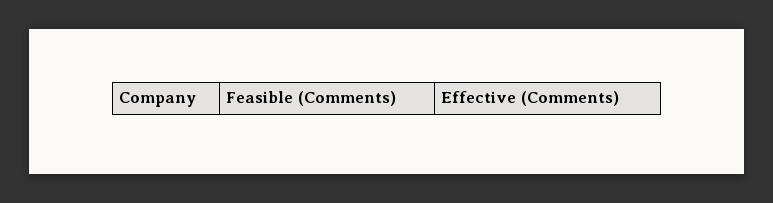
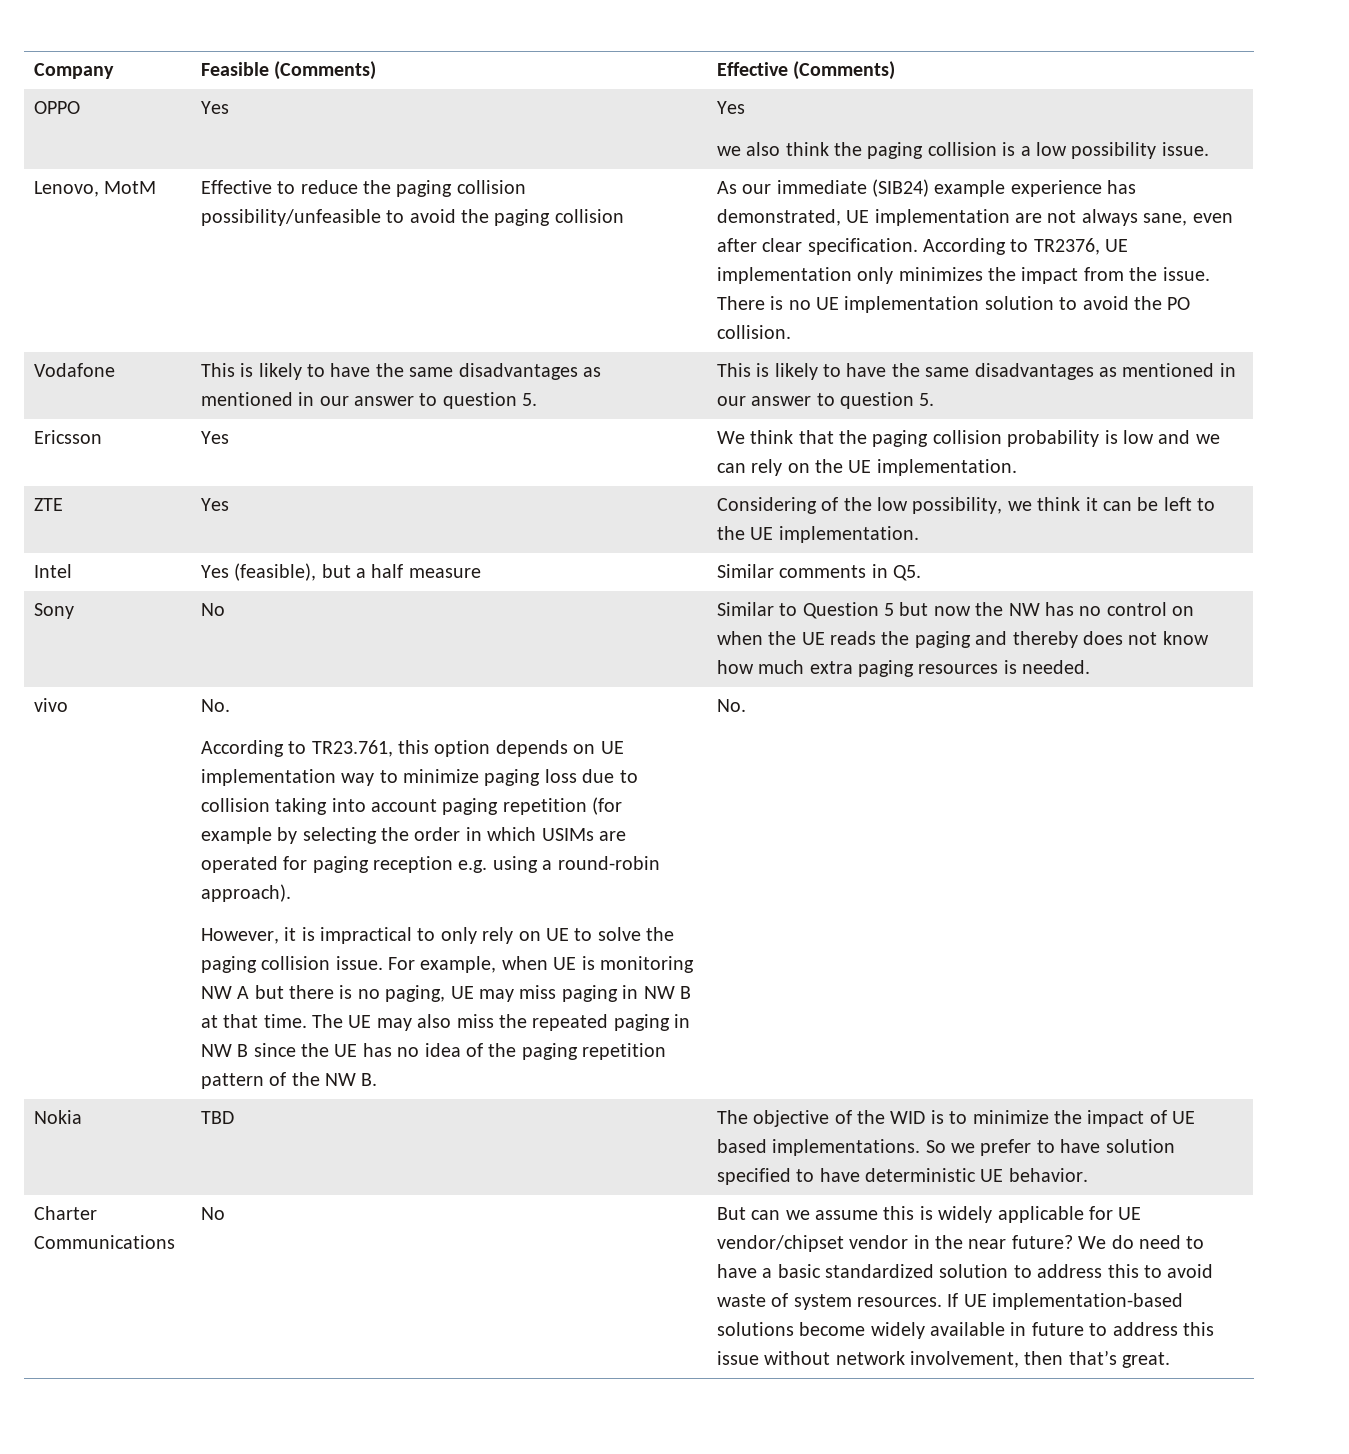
+ OPPO | Yes | Yes
+ we also think the paging collision is a low possibility issue.
+ Lenovo, MotM | Effective to reduce the paging collision possibility/unfeasible to avoid the paging collision | As our immediate (SIB24) example experience has demonstrated, UE implementation are not always sane, even after clear specification. According to TR2376, UE implementation only minimizes the impact from the issue. There is no UE implementation solution to avoid the PO collision.
+ Vodafone | This is likely to have the same disadvantages as mentioned in our answer to question 5. | This is likely to have the same disadvantages as mentioned in our answer to question 5.
+ Ericsson | Yes | We think that the paging collision probability is low and we can rely on the UE implementation.
+ ZTE | Yes | Considering of the low possibility, we think it can be left to the UE implementation.
+ Intel | Yes (feasible), but a half measure | Similar comments in Q5.
+ Sony | No | Similar to Question 5 but now the NW has no control on when the UE reads the paging and thereby does not know how much extra paging resources is needed.
+ vivo | No.
+ According to TR23.761, this option depends on UE implementation way to minimize paging loss due to collision taking into account paging repetition (for example by selecting the order in which USIMs are operated for paging reception e.g. using a round-robin approach).
+ However, it is impractical to only rely on UE to solve the paging collision issue. For example, when UE is monitoring NW A but there is no paging, UE may miss paging in NW B at that time. The UE may also miss the repeated paging in NW B since the UE has no idea of the paging repetition pattern of the NW B. | No.
+ Nokia | TBD | The objective of the WID is to minimize the impact of UE based implementations. So we prefer to have solution specified to have deterministic UE behavior.
+ Charter Communications | No | But can we assume this is widely applicable for UE vendor/chipset vendor in the near future? We do need to have a basic standardized solution to address this to avoid waste of system resources. If UE implementation-based solutions become widely available in future to address this issue without network involvement, then that’s great.

